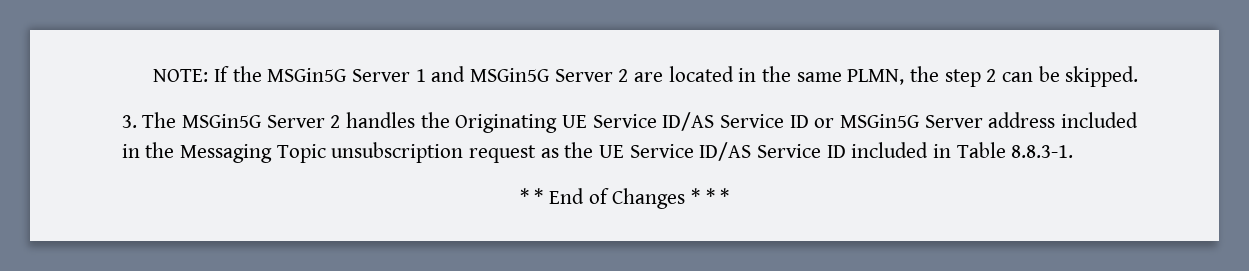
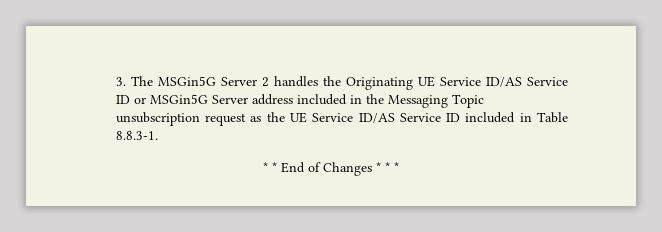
- NOTE: If the MSGin5G Server 1 and MSGin5G Server 2 are located in the same PLMN, the step 2 can be skipped.

